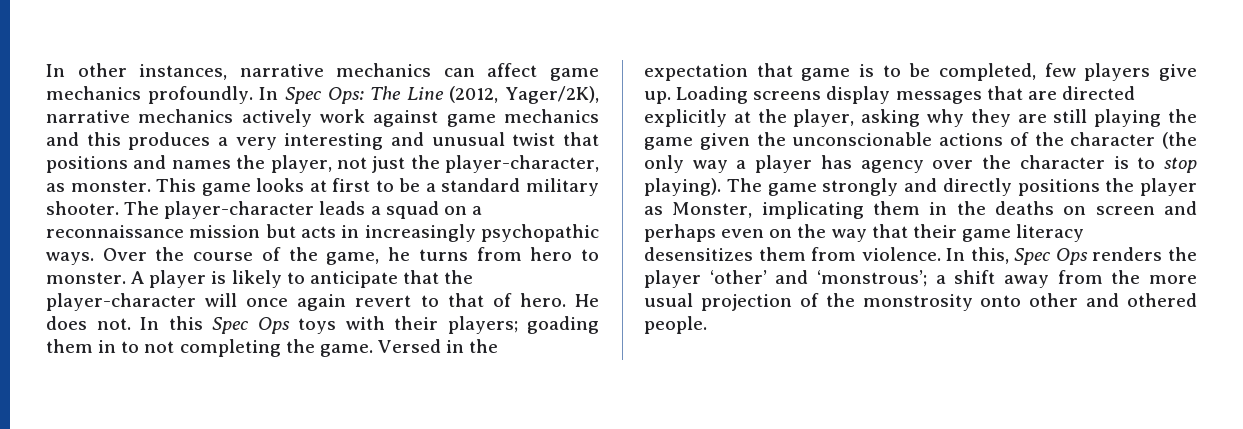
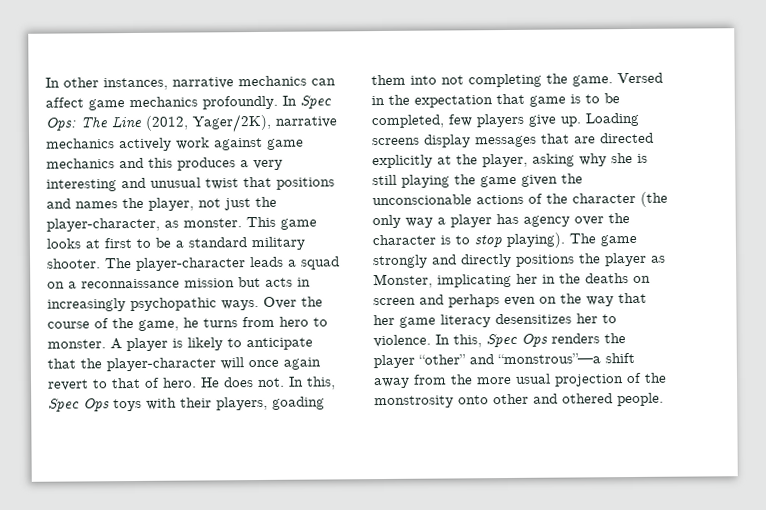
- In this Spec Ops toys with their players; goading them in to not completing the game.
+ In this, Spec Ops toys with their players, goading them into not completing the game.
- Loading screens display messages that are directed explicitly at the player, asking why they are still playing the game given the unconscionable actions of the character (the only way a player has agency over the character is to stop playing).
+ Loading screens display messages that are directed explicitly at the player, asking why she is still playing the game given the unconscionable actions of the character (the only way a player has agency over the character is to stop playing).
- The game strongly and directly positions the player as Monster, implicating them in the deaths on screen and perhaps even on the way that their game literacy desensitizes them from violence.
+ The game strongly and directly positions the player as Monster, implicating her in the deaths on screen and perhaps even on the way that her game literacy desensitizes her to violence.
- In this, Spec Ops renders the player ‘other’ and ‘monstrous’; a shift away from the more usual projection of the monstrosity onto other and othered people.
+ In this, Spec Ops renders the player “other” and “monstrous”—a shift away from the more usual projection of the monstrosity onto other and othered people.

